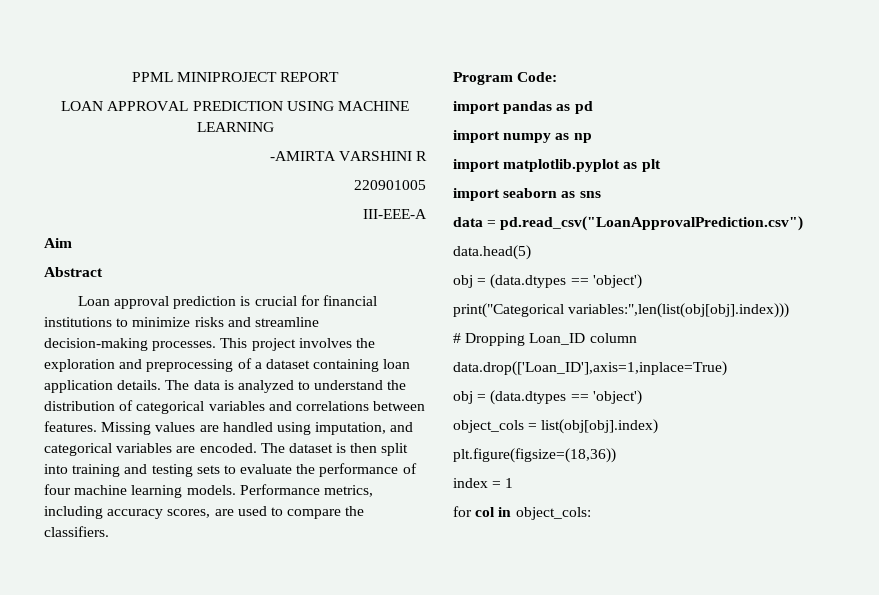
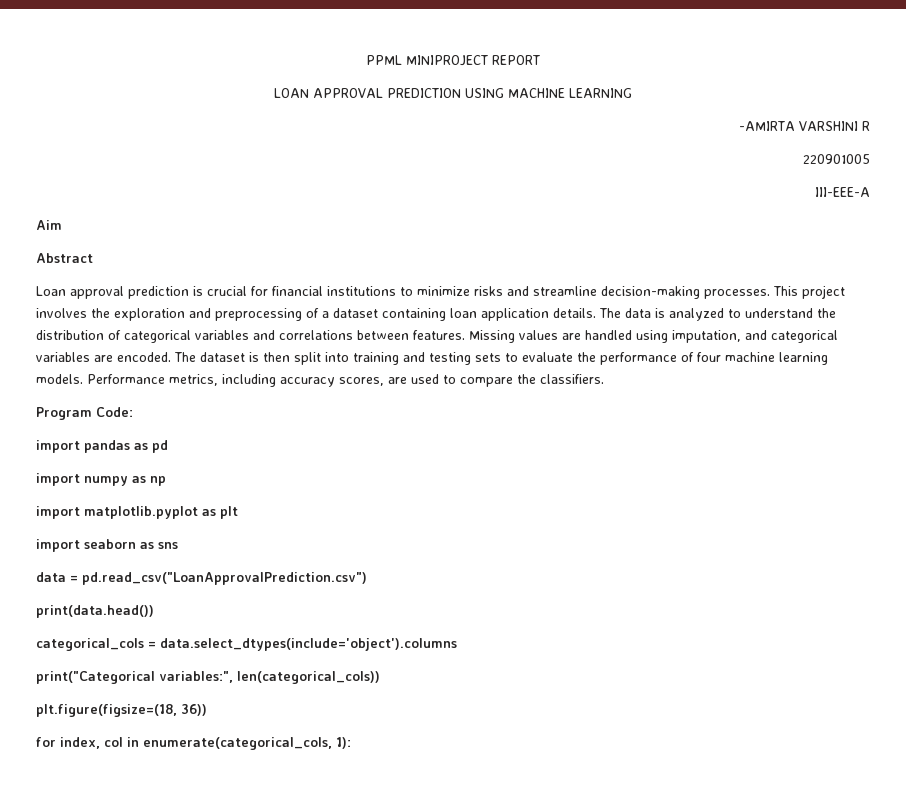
- data.head(5)
- obj = (data.dtypes == 'object')
- print("Categorical variables:",len(list(obj[obj].index)))
- # Dropping Loan_ID column
- data.drop(['Loan_ID'],axis=1,inplace=True)
- obj = (data.dtypes == 'object')
- object_cols = list(obj[obj].index)
- plt.figure(figsize=(18,36))
- index = 1
- for col in object_cols:
+ print(data.head())
+ categorical_cols = data.select_dtypes(include='object').columns
+ print("Categorical variables:", len(categorical_cols))
+ plt.figure(figsize=(18, 36))
+ for index, col in enumerate(categorical_cols, 1):

